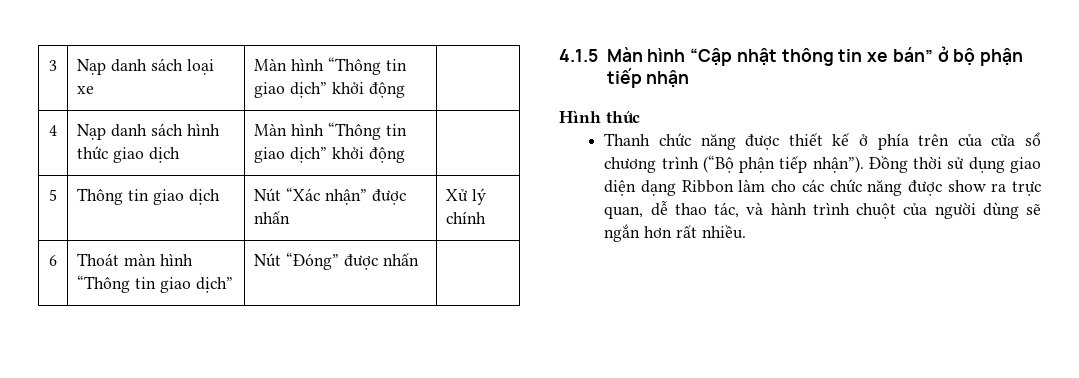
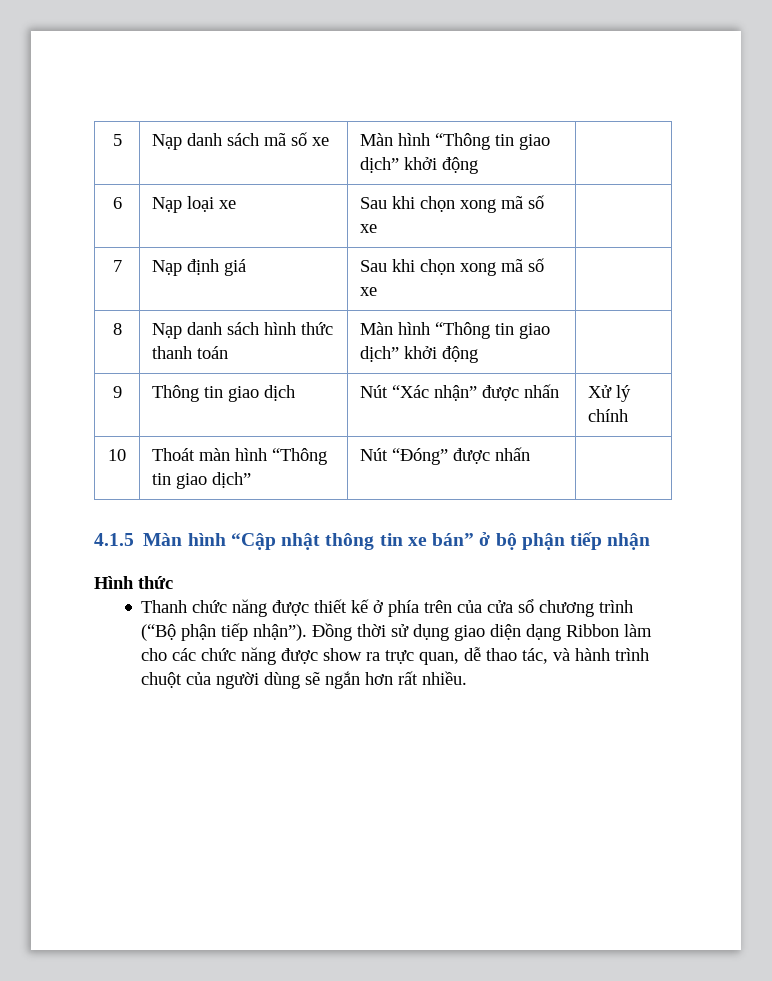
- 3 | Nạp danh sách loại xe | Màn hình “Thông tin giao dịch” khởi động |
+ 5 | Nạp danh sách mã số xe | Màn hình “Thông tin giao dịch” khởi động |
- 4 | Nạp danh sách hình thức giao dịch | Màn hình “Thông tin giao dịch” khởi động |
- 5 | Thông tin giao dịch | Nút “Xác nhận” được nhấn | Xử lý chính
+ 6 | Nạp loại xe | Sau khi chọn xong mã số xe |
+ 7 | Nạp định giá | Sau khi chọn xong mã số xe |
+ 8 | Nạp danh sách hình thức thanh toán | Màn hình “Thông tin giao dịch” khởi động |
+ 9 | Thông tin giao dịch | Nút “Xác nhận” được nhấn | Xử lý chính
- 6 | Thoát màn hình “Thông tin giao dịch” | Nút “Đóng” được nhấn |
+ 10 | Thoát màn hình “Thông tin giao dịch” | Nút “Đóng” được nhấn |

